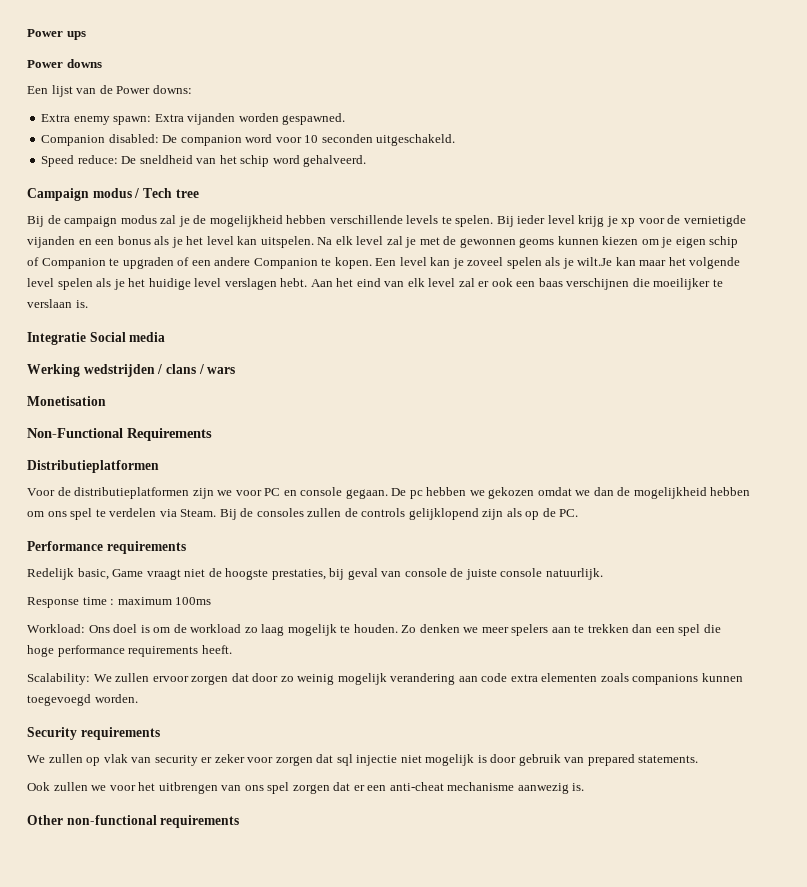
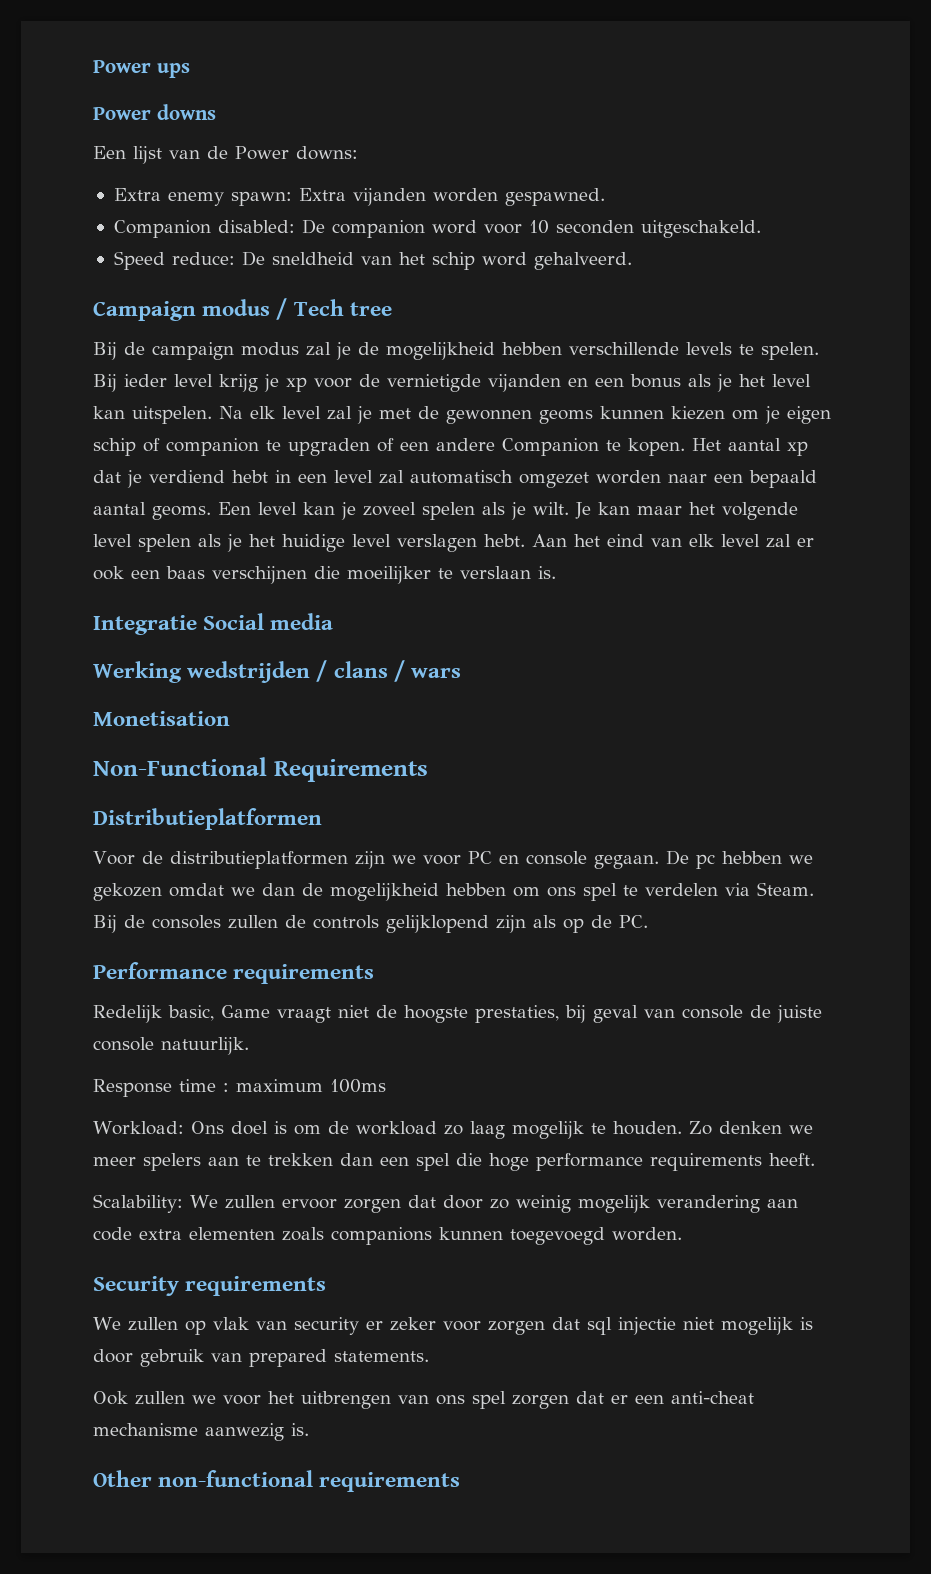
- Na elk level zal je met de gewonnen geoms kunnen kiezen om je eigen schip of Companion te upgraden of een andere Companion te kopen.
+ Na elk level zal je met de gewonnen geoms kunnen kiezen om je eigen schip of companion te upgraden of een andere Companion te kopen.
+ Het aantal xp dat je verdiend hebt in een level zal automatisch omgezet worden naar een bepaald aantal geoms.
- Een level kan je zoveel spelen als je wilt.Je kan maar het volgende level spelen als je het huidige level verslagen hebt.
+ Een level kan je zoveel spelen als je wilt. Je kan maar het volgende level spelen als je het huidige level verslagen hebt.

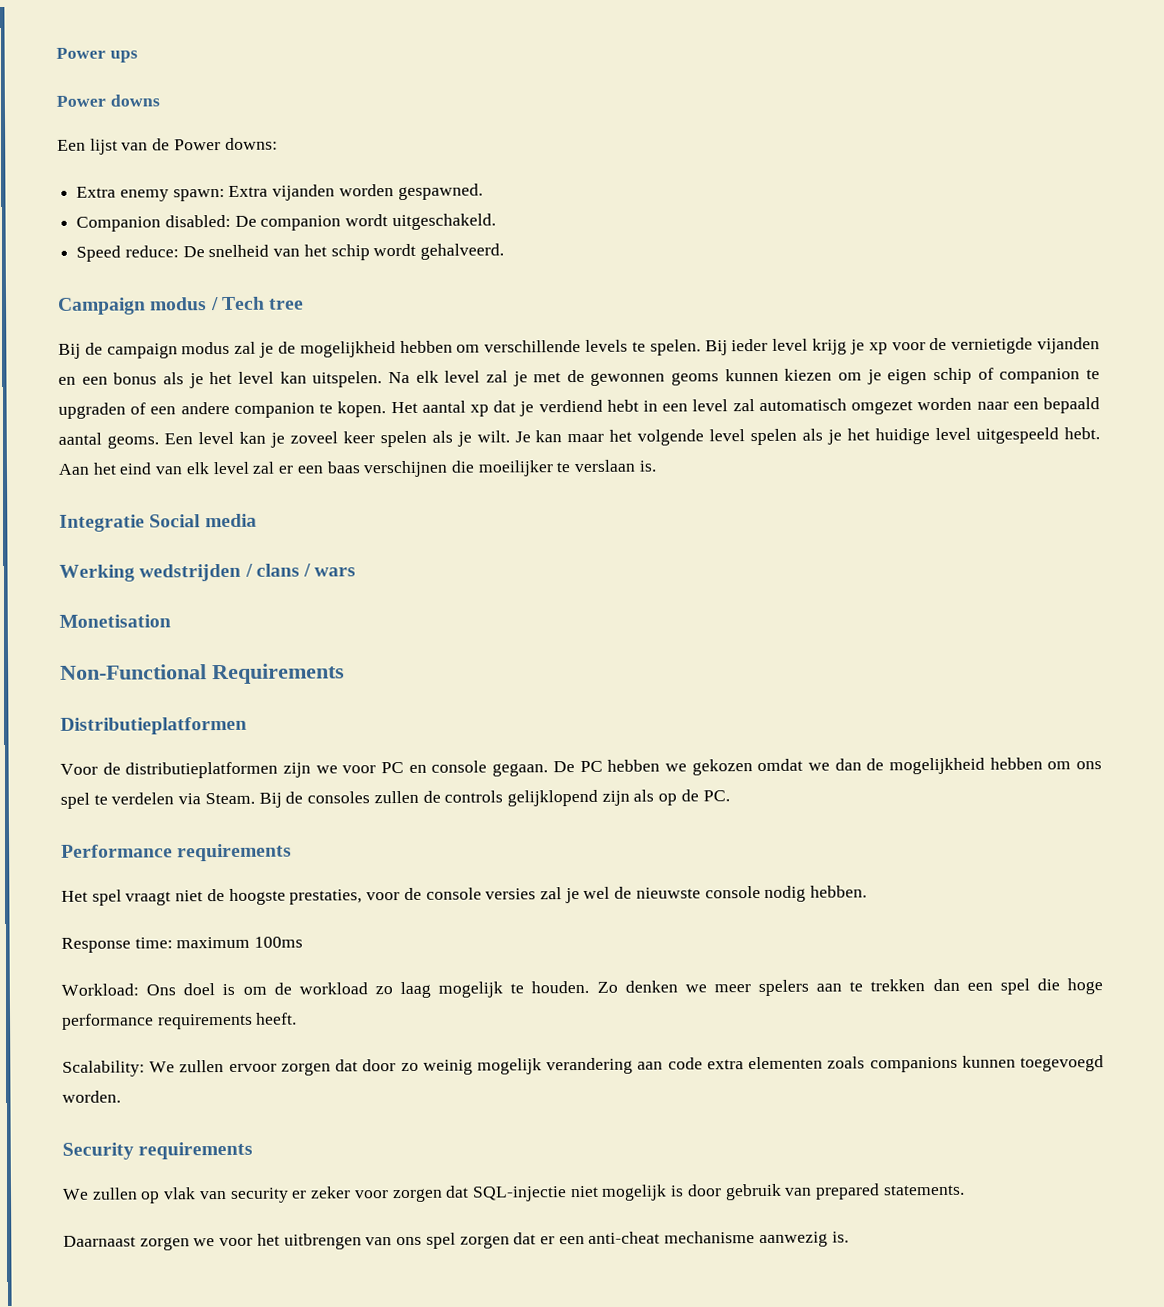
- Companion disabled: De companion word voor 10 seconden uitgeschakeld.
+ Companion disabled: De companion wordt uitgeschakeld.
- Speed reduce: De sneldheid van het schip word gehalveerd.
+ Speed reduce: De snelheid van het schip wordt gehalveerd.
- Bij de campaign modus zal je de mogelijkheid hebben verschillende levels te spelen.
+ Bij de campaign modus zal je de mogelijkheid hebben om verschillende levels te spelen.
- Na elk level zal je met de gewonnen geoms kunnen kiezen om je eigen schip of companion te upgraden of een andere Companion te kopen.
+ Na elk level zal je met de gewonnen geoms kunnen kiezen om je eigen schip of companion te upgraden of een andere companion te kopen.
- Een level kan je zoveel spelen als je wilt.
+ Een level kan je zoveel keer spelen als je wilt.
- Je kan maar het volgende level spelen als je het huidige level verslagen hebt.
+ Je kan maar het volgende level spelen als je het huidige level uitgespeeld hebt.
- Aan het eind van elk level zal er ook een baas verschijnen die moeilijker te verslaan is.
+ Aan het eind van elk level zal er een baas verschijnen die moeilijker te verslaan is.
- De pc hebben we gekozen omdat we dan de mogelijkheid hebben om ons spel te verdelen via Steam.
+ De PC hebben we gekozen omdat we dan de mogelijkheid hebben om ons spel te verdelen via Steam.
- Redelijk basic, Game vraagt niet de hoogste prestaties, bij geval van console de juiste console natuurlijk.
+ Het spel vraagt niet de hoogste prestaties, voor de console versies zal je wel de nieuwste console nodig hebben.
- Response time : maximum 100ms
+ Response time: maximum 100ms
- We zullen op vlak van security er zeker voor zorgen dat sql injectie niet mogelijk is door gebruik van prepared statements.
+ We zullen op vlak van security er zeker voor zorgen dat SQL-injectie niet mogelijk is door gebruik van prepared statements.
- Ook zullen we voor het uitbrengen van ons spel zorgen dat er een anti-cheat mechanisme aanwezig is.
+ Daarnaast zorgen we voor het uitbrengen van ons spel zorgen dat er een anti-cheat mechanisme aanwezig is.
- Other non-functional requirements

